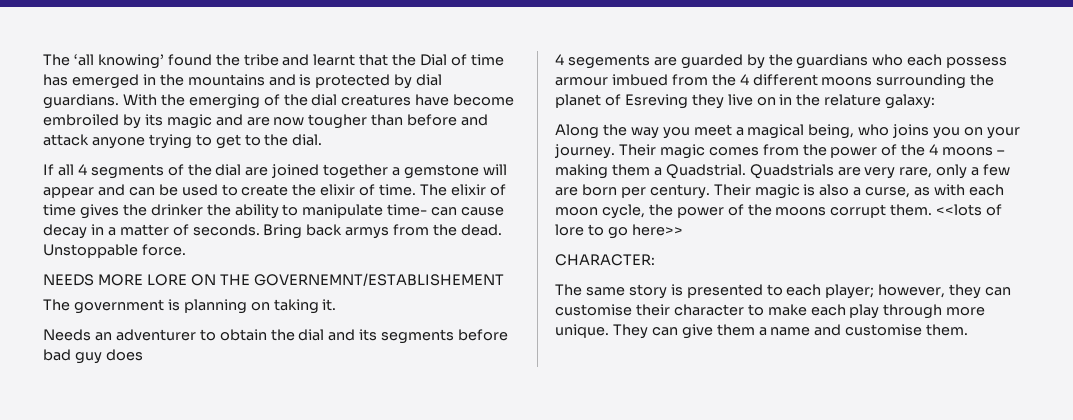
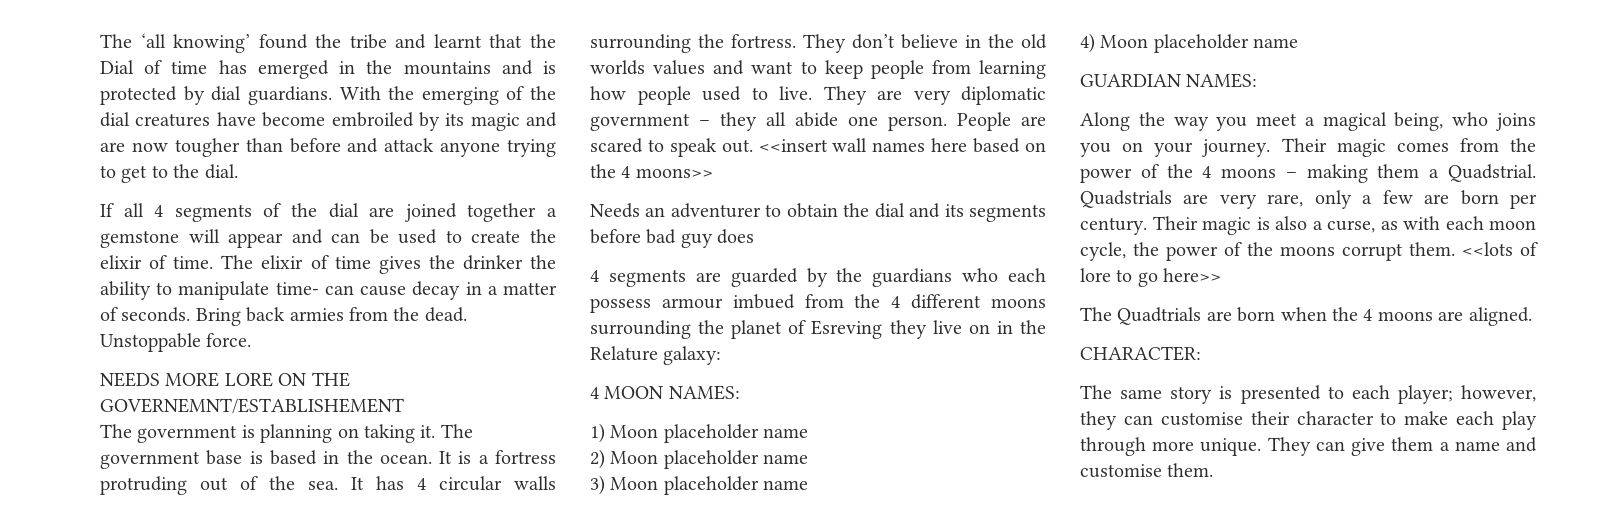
- Bring back armys from the dead.
+ Bring back armies from the dead.
+ The government base is based in the ocean. It is a fortress protruding out of the sea. It has 4 circular walls surrounding the fortress. They don’t believe in the old worlds values and want to keep people from learning how people used to live. They are very diplomatic government – they all abide one person. People are scared to speak out. <<insert wall names here based on the 4 moons>>
- 4 segements are guarded by the guardians who each possess armour imbued from the 4 different moons surrounding the planet of Esreving they live on in the relature galaxy:
+ 4 segments are guarded by the guardians who each possess armour imbued from the 4 different moons surrounding the planet of Esreving they live on in the Relature galaxy:
+ 4 MOON NAMES:
+ 1) Moon placeholder name
+ 2) Moon placeholder name
+ 3) Moon placeholder name
+ 4) Moon placeholder name
+ GUARDIAN NAMES:
+ The Quadtrials are born when the 4 moons are aligned.

